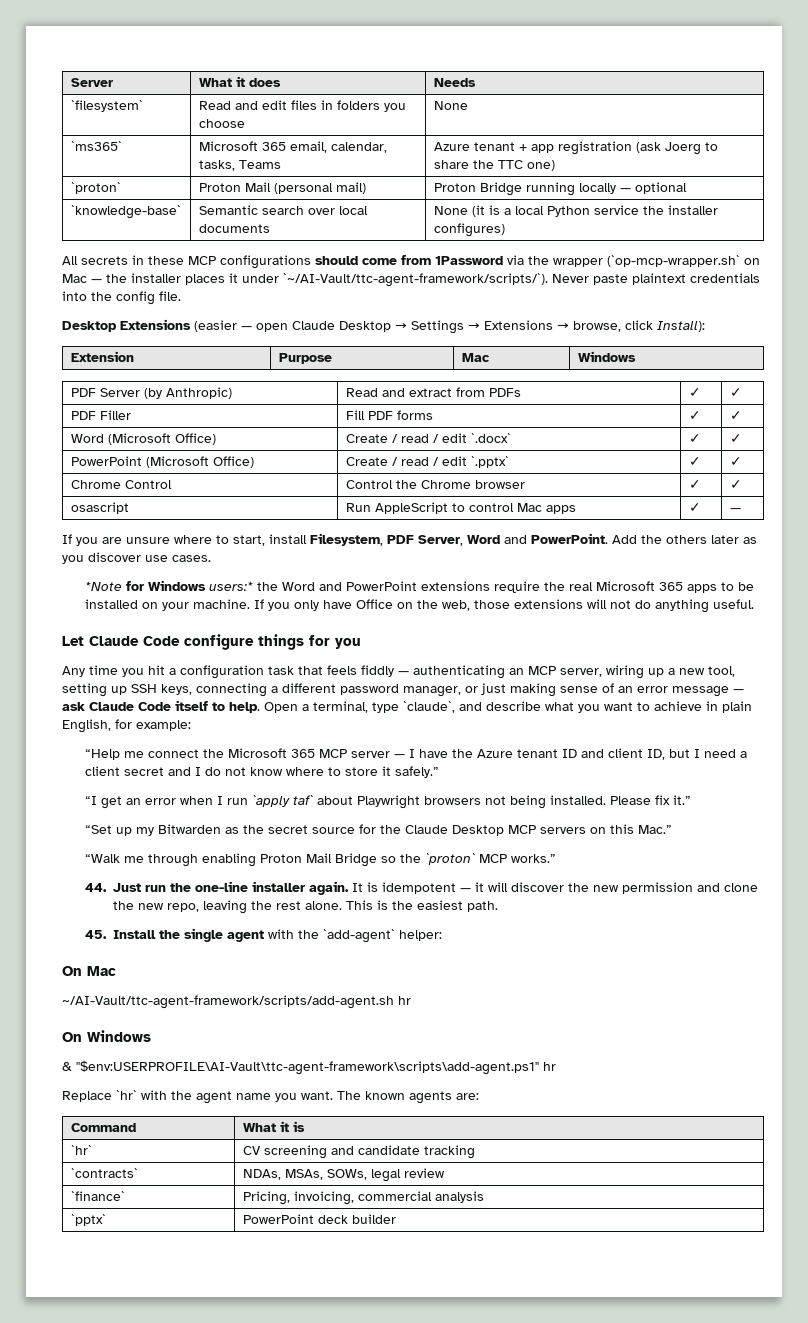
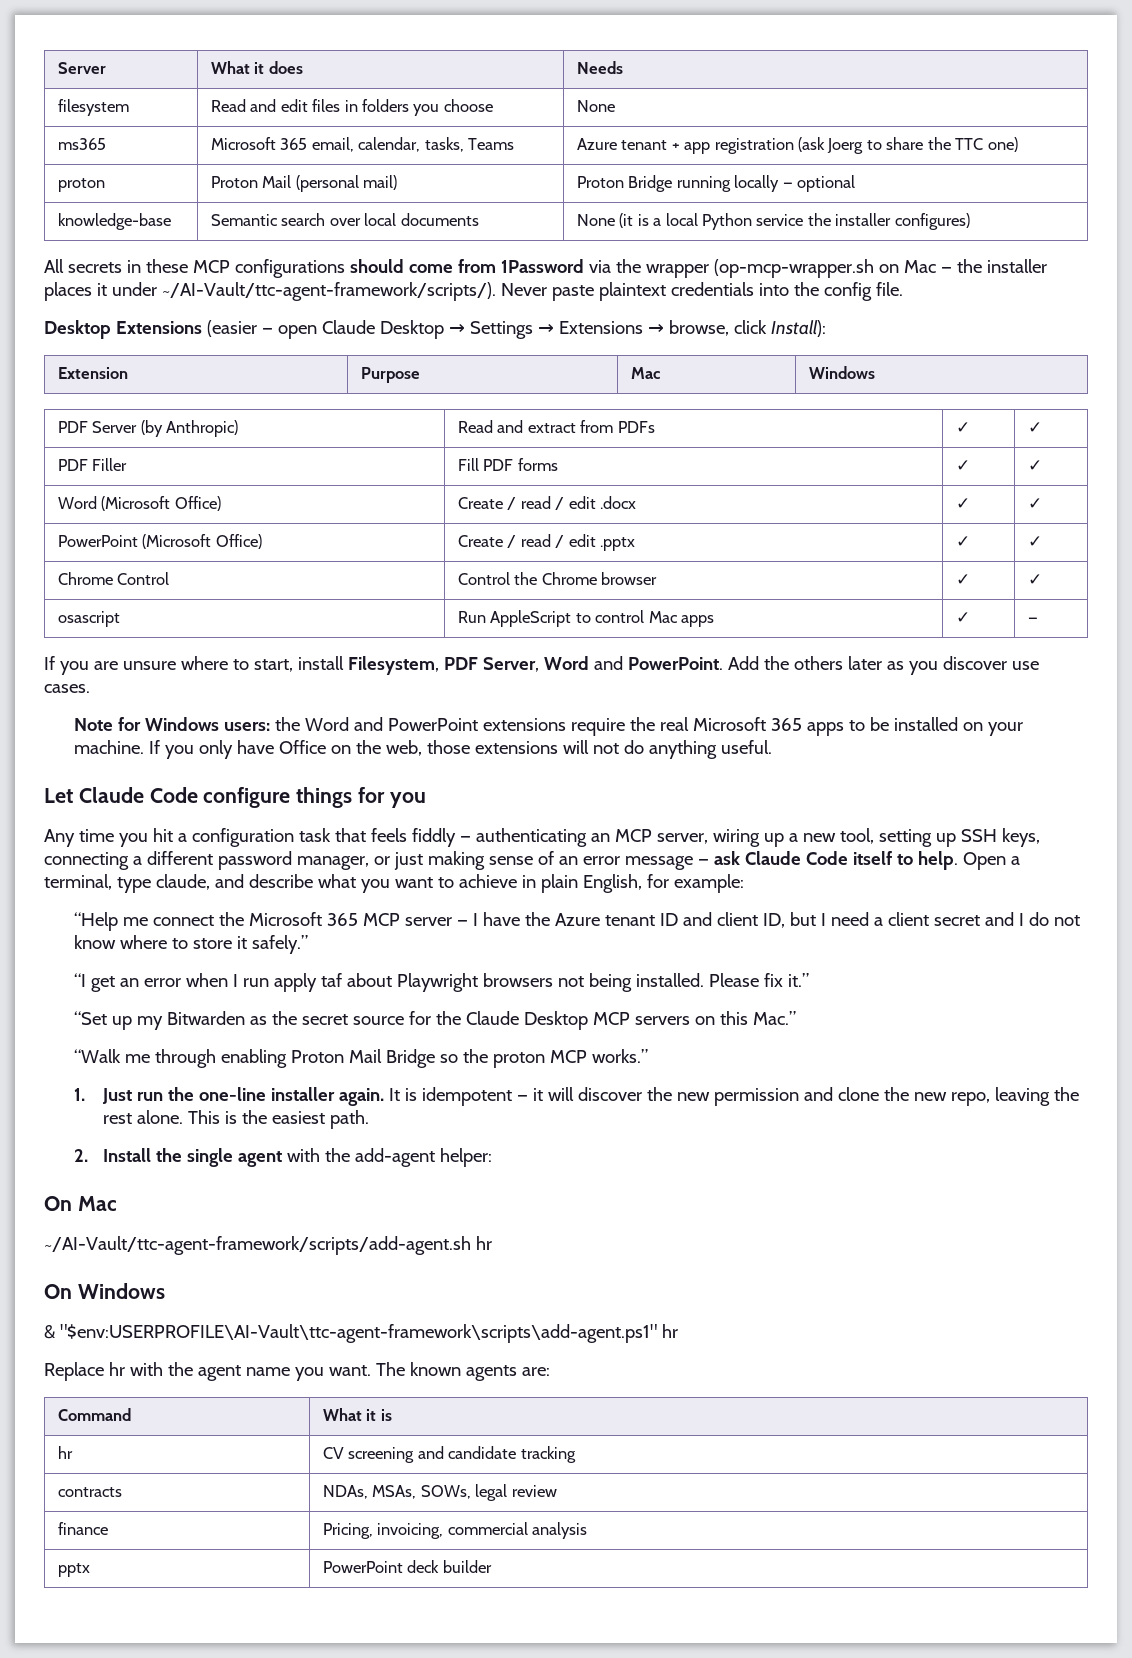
- `filesystem` | Read and edit files in folders you choose | None
+ filesystem | Read and edit files in folders you choose | None
- `ms365` | Microsoft 365 email, calendar, tasks, Teams | Azure tenant + app registration (ask Joerg to share the TTC one)
+ ms365 | Microsoft 365 email, calendar, tasks, Teams | Azure tenant + app registration (ask Joerg to share the TTC one)
- `proton` | Proton Mail (personal mail) | Proton Bridge running locally — optional
+ proton | Proton Mail (personal mail) | Proton Bridge running locally — optional
- `knowledge-base` | Semantic search over local documents | None (it is a local Python service the installer configures)
+ knowledge-base | Semantic search over local documents | None (it is a local Python service the installer configures)
- All secrets in these MCP configurations should come from 1Password via the wrapper (`op-mcp-wrapper.sh` on Mac — the installer places it under `~/AI-Vault/ttc-agent-framework/scripts/`).
+ All secrets in these MCP configurations should come from 1Password via the wrapper (op-mcp-wrapper.sh on Mac — the installer places it under ~/AI-Vault/ttc-agent-framework/scripts/).
- Word (Microsoft Office) | Create / read / edit `.docx` | ✓ | ✓
+ Word (Microsoft Office) | Create / read / edit .docx | ✓ | ✓
- PowerPoint (Microsoft Office) | Create / read / edit `.pptx` | ✓ | ✓
+ PowerPoint (Microsoft Office) | Create / read / edit .pptx | ✓ | ✓
- *Note for Windows users:* the Word and PowerPoint extensions require the real Microsoft 365 apps to be installed on your machine.
+ Note for Windows users: the Word and PowerPoint extensions require the real Microsoft 365 apps to be installed on your machine.
- Open a terminal, type `claude`, and describe what you want to achieve in plain English, for example:
+ Open a terminal, type claude, and describe what you want to achieve in plain English, for example:
- “I get an error when I run `apply taf` about Playwright browsers not being installed.
+ “I get an error when I run apply taf about Playwright browsers not being installed.
- “Walk me through enabling Proton Mail Bridge so the `proton` MCP works.”
+ “Walk me through enabling Proton Mail Bridge so the proton MCP works.”
- 44. Just run the one-line installer again.
+ 1. Just run the one-line installer again.
- 45. Install the single agent with the `add-agent` helper:
+ 2. Install the single agent with the add-agent helper:
- Replace `hr` with the agent name you want.
+ Replace hr with the agent name you want.
- `hr` | CV screening and candidate tracking
+ hr | CV screening and candidate tracking
- `contracts` | NDAs, MSAs, SOWs, legal review
+ contracts | NDAs, MSAs, SOWs, legal review
- `finance` | Pricing, invoicing, commercial analysis
+ finance | Pricing, invoicing, commercial analysis
- `pptx` | PowerPoint deck builder
+ pptx | PowerPoint deck builder

